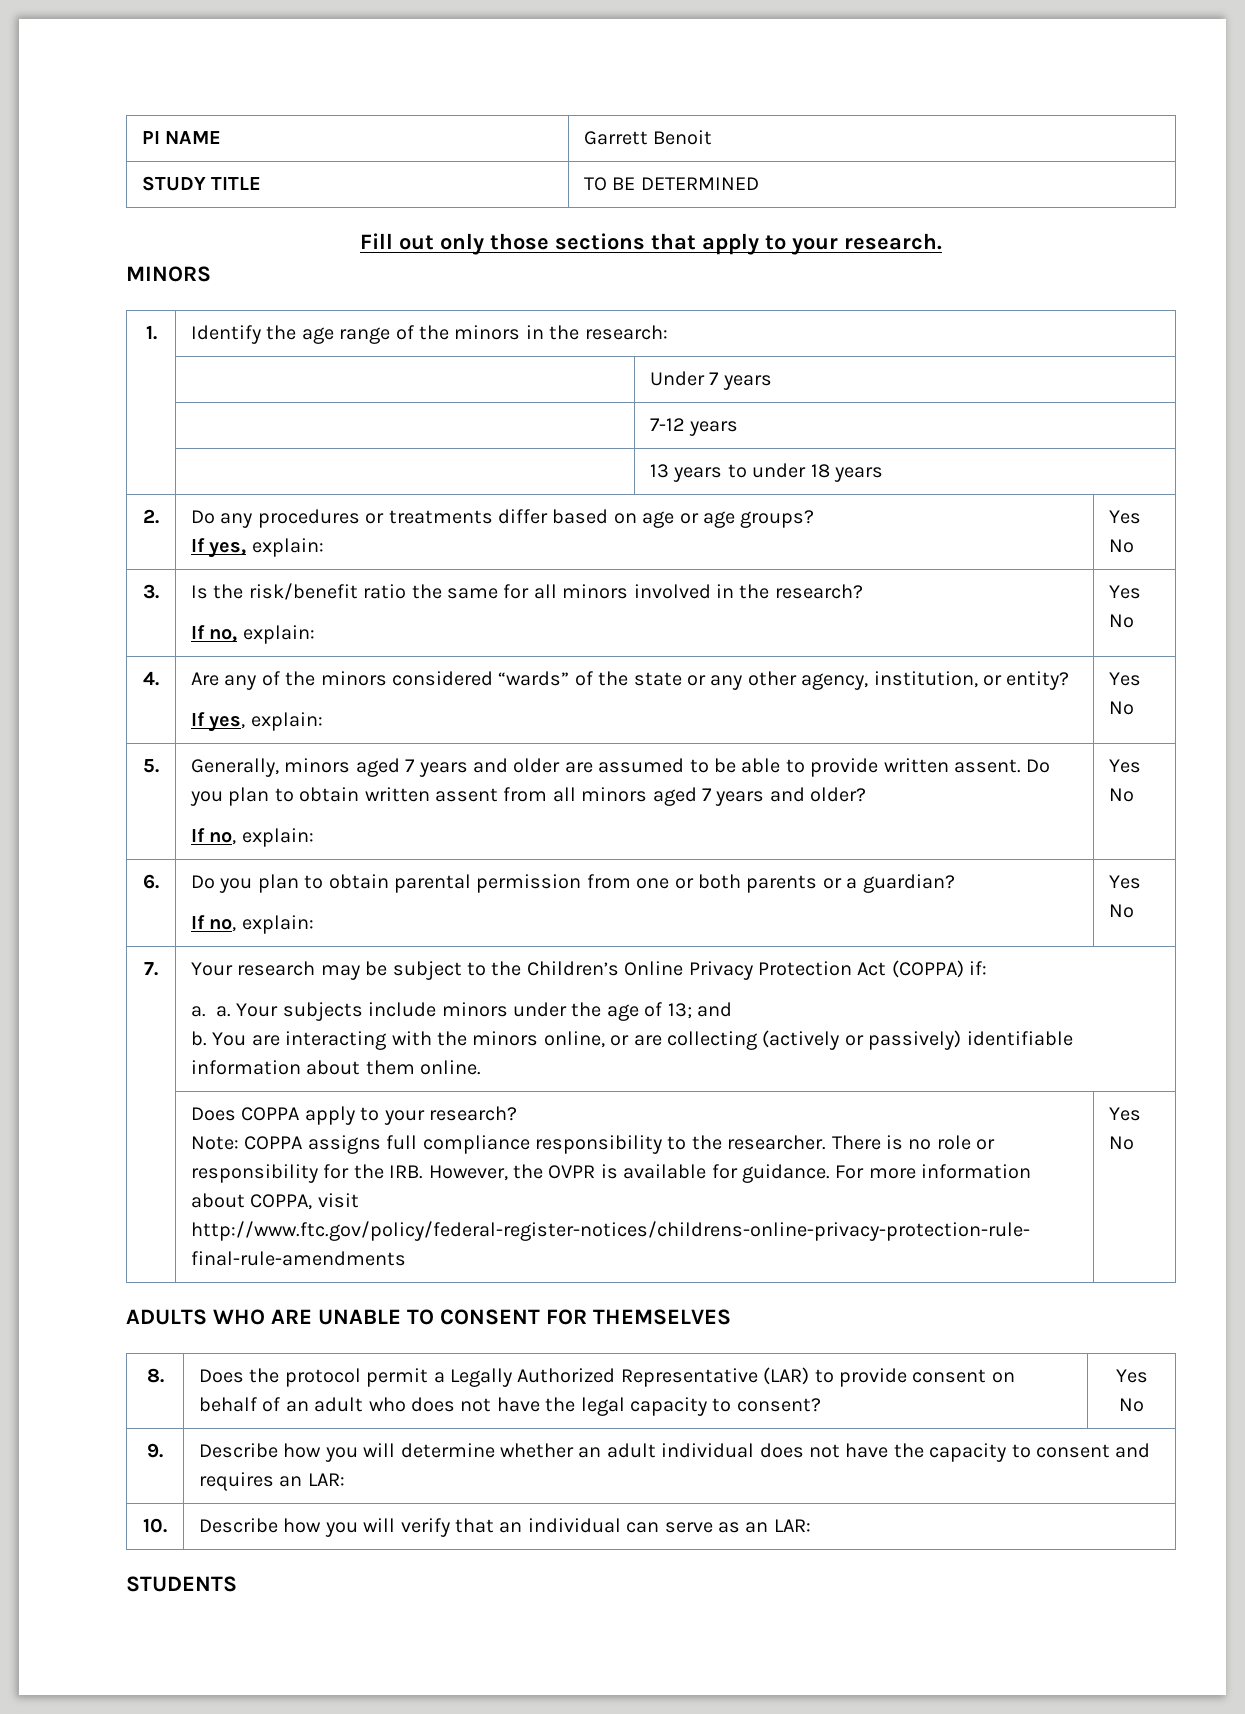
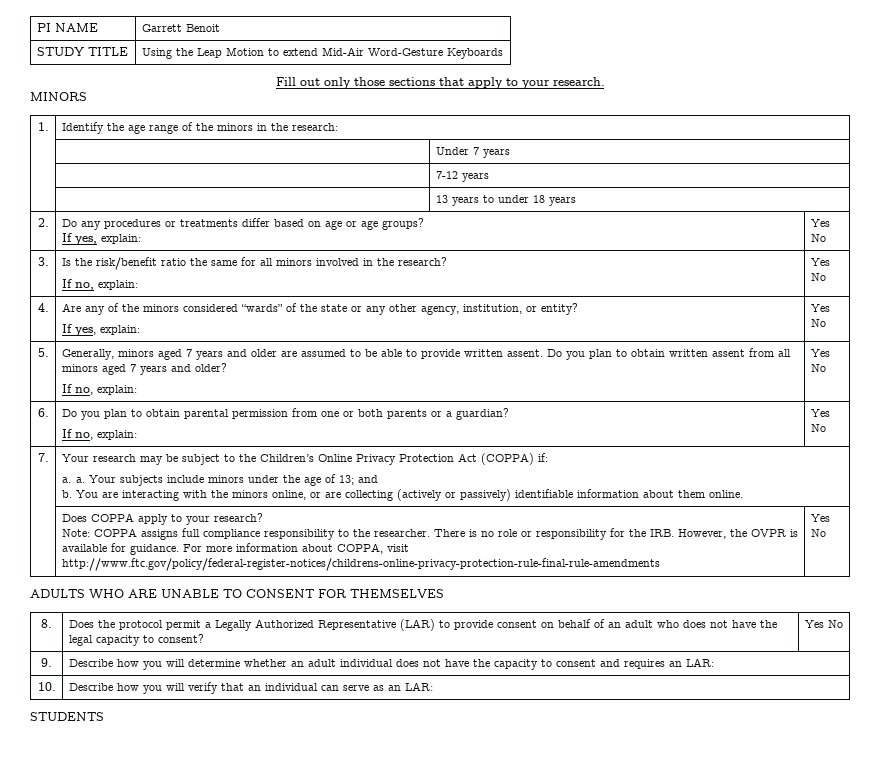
- STUDY TITLE | TO BE DETERMINED
+ STUDY TITLE | Using the Leap Motion to extend Mid-Air Word-Gesture Keyboards

